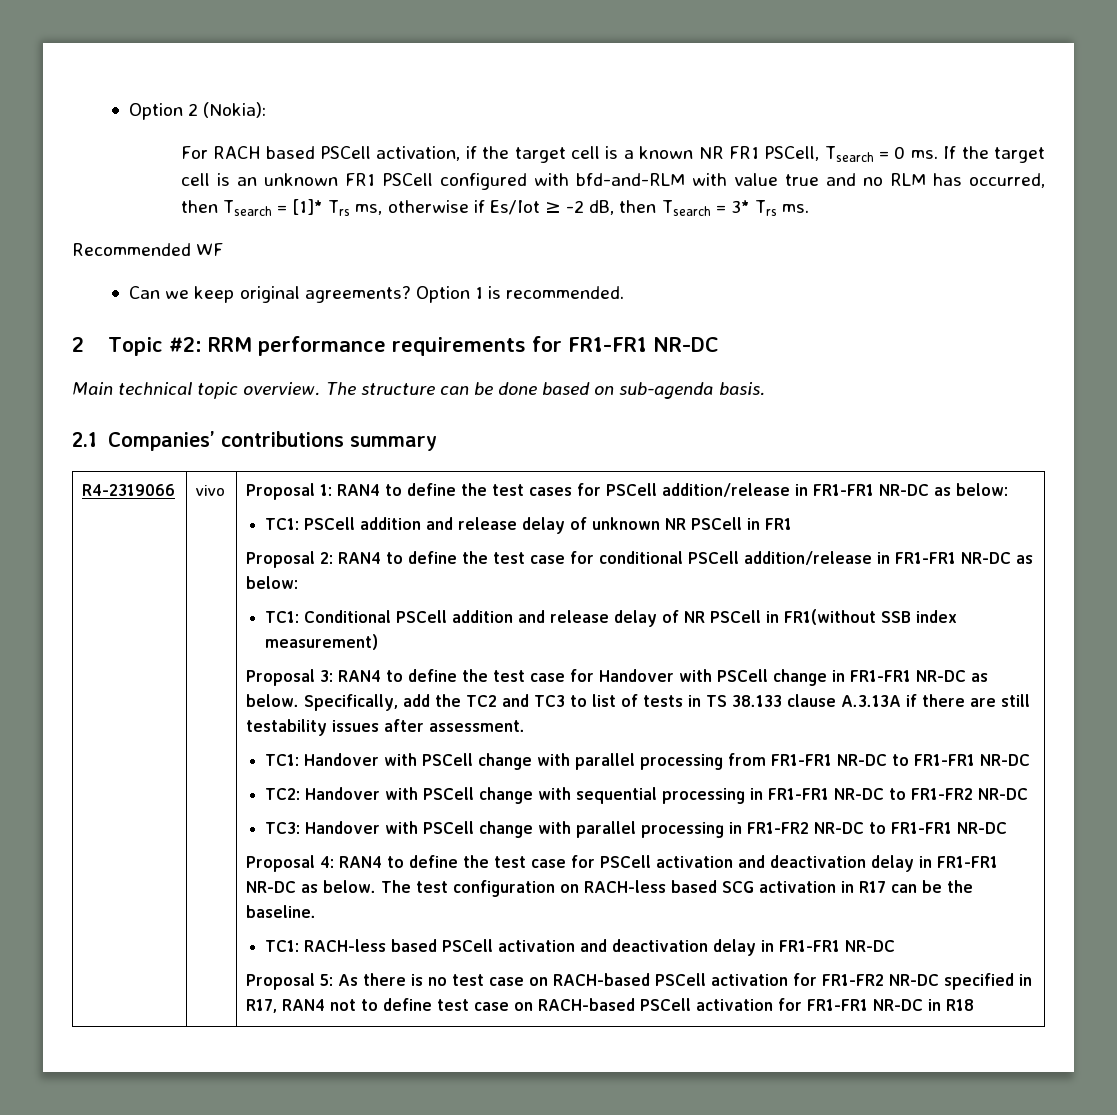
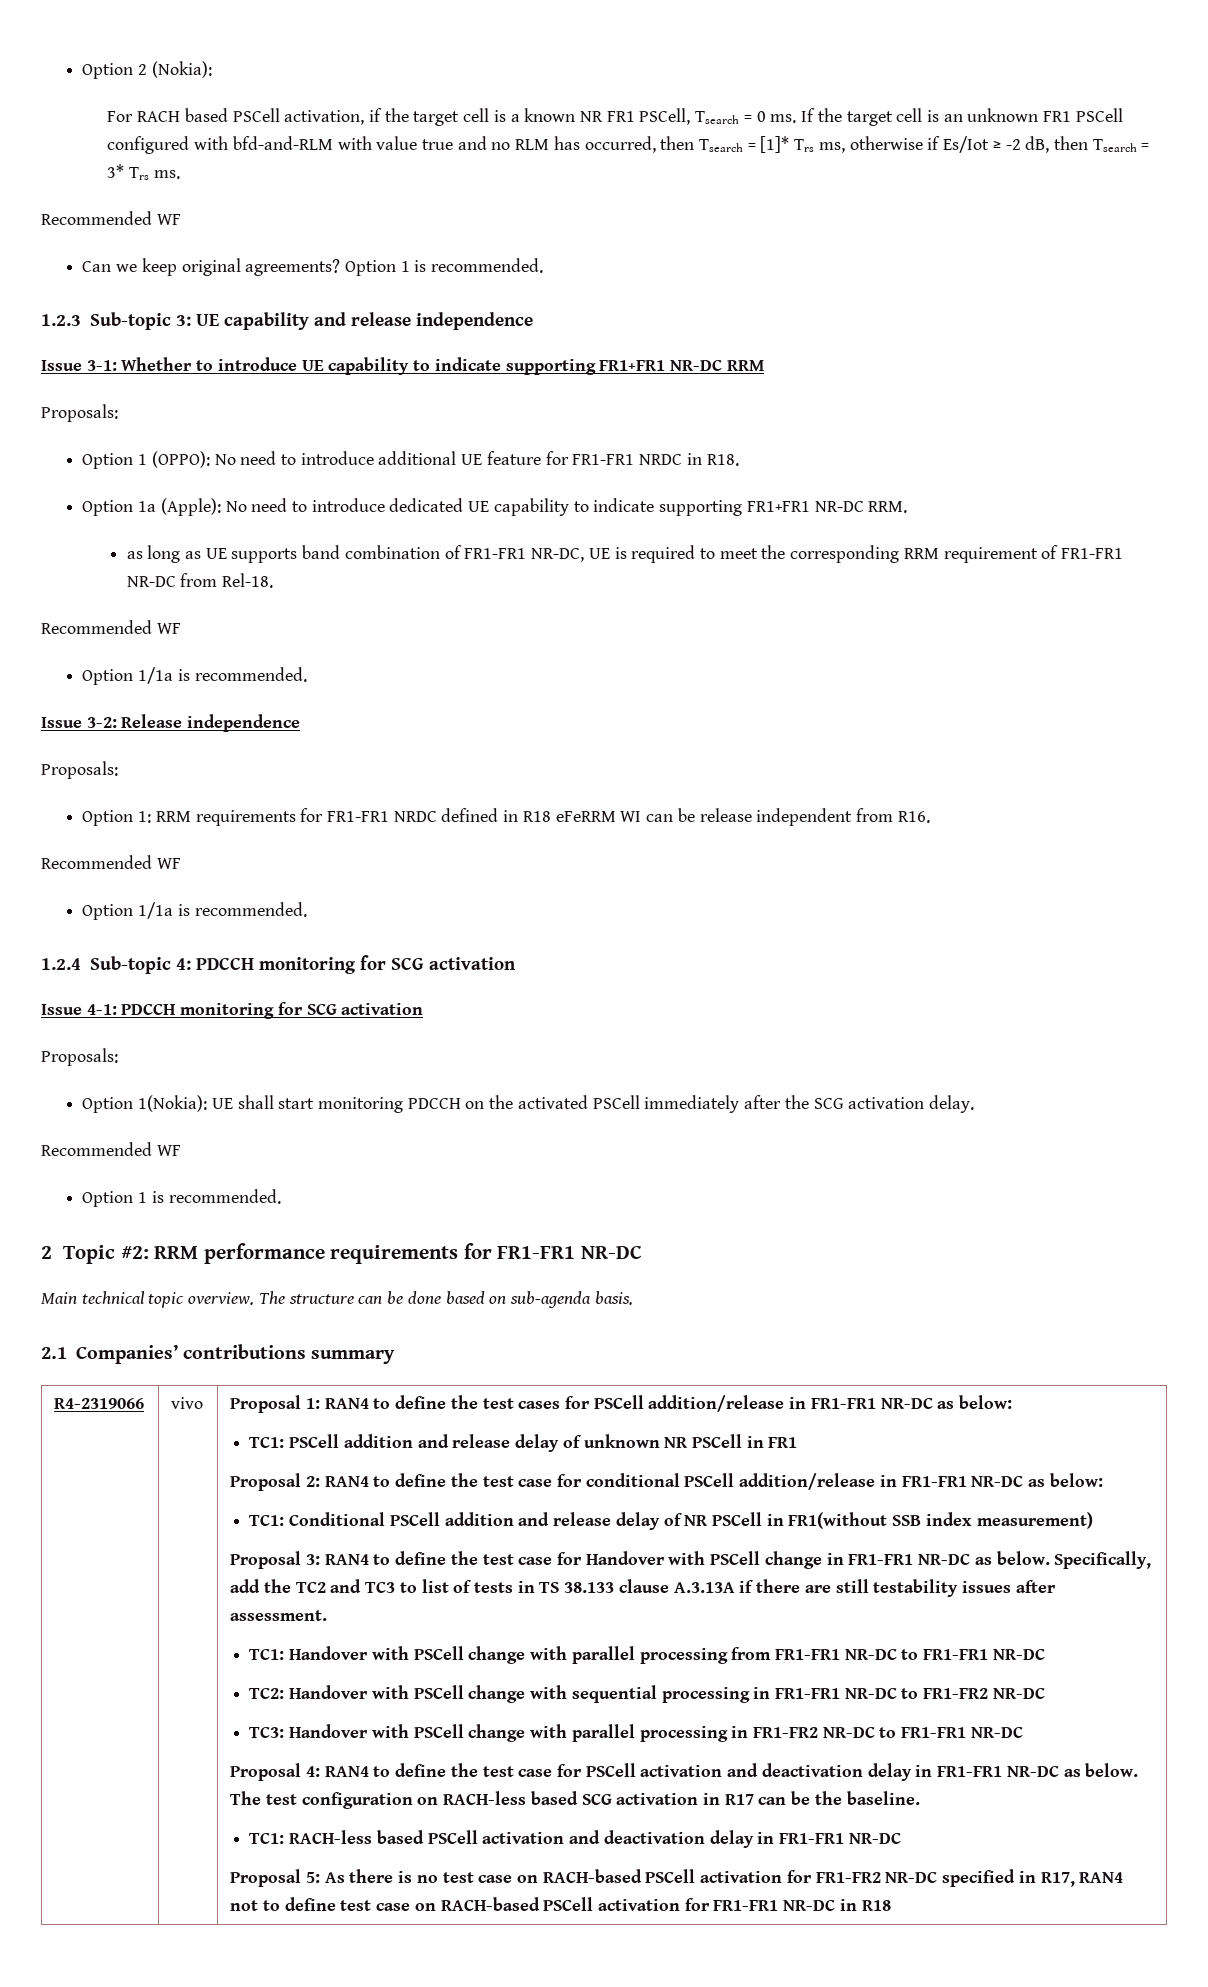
+ 1.2.3 Sub-topic 3: UE capability and release independence
+ Issue 3-1: Whether to introduce UE capability to indicate supporting FR1+FR1 NR-DC RRM
+ Proposals:
+ Option 1 (OPPO): No need to introduce additional UE feature for FR1-FR1 NRDC in R18.
+ Option 1a (Apple): No need to introduce dedicated UE capability to indicate supporting FR1+FR1 NR-DC RRM.
+ as long as UE supports band combination of FR1-FR1 NR-DC, UE is required to meet the corresponding RRM requirement of FR1-FR1 NR-DC from Rel-18.
+ Recommended WF
+ Option 1/1a is recommended.
+ Issue 3-2: Release independence
+ Proposals:
+ Option 1: RRM requirements for FR1-FR1 NRDC defined in R18 eFeRRM WI can be release independent from R16.
+ Recommended WF
+ Option 1/1a is recommended.
+ 1.2.4 Sub-topic 4: PDCCH monitoring for SCG activation
+ Issue 4-1: PDCCH monitoring for SCG activation
+ Proposals:
+ Option 1(Nokia): UE shall start monitoring PDCCH on the activated PSCell immediately after the SCG activation delay.
+ Recommended WF
+ Option 1 is recommended.

